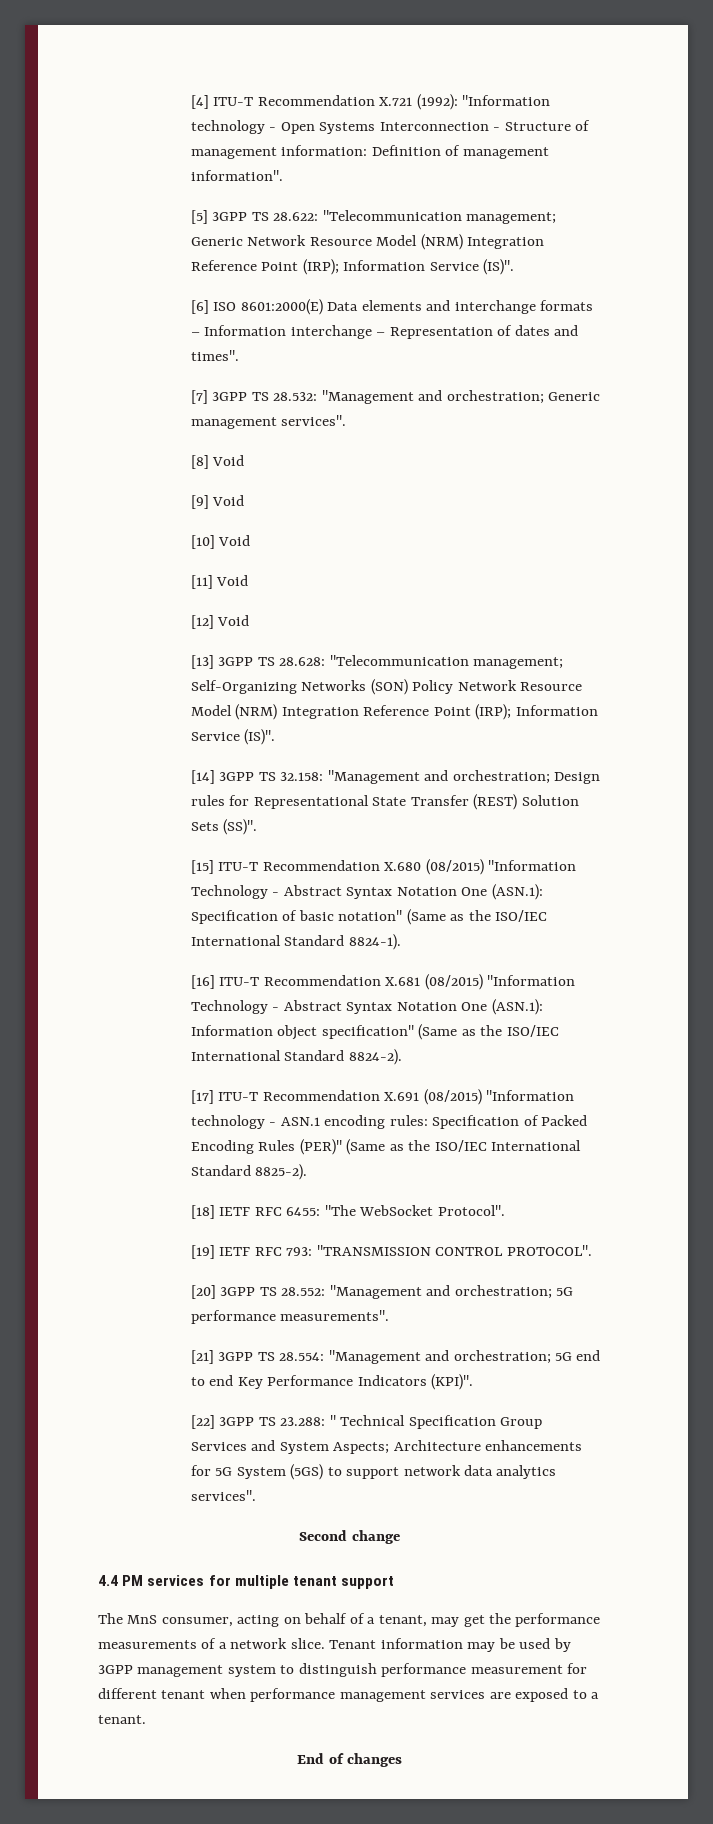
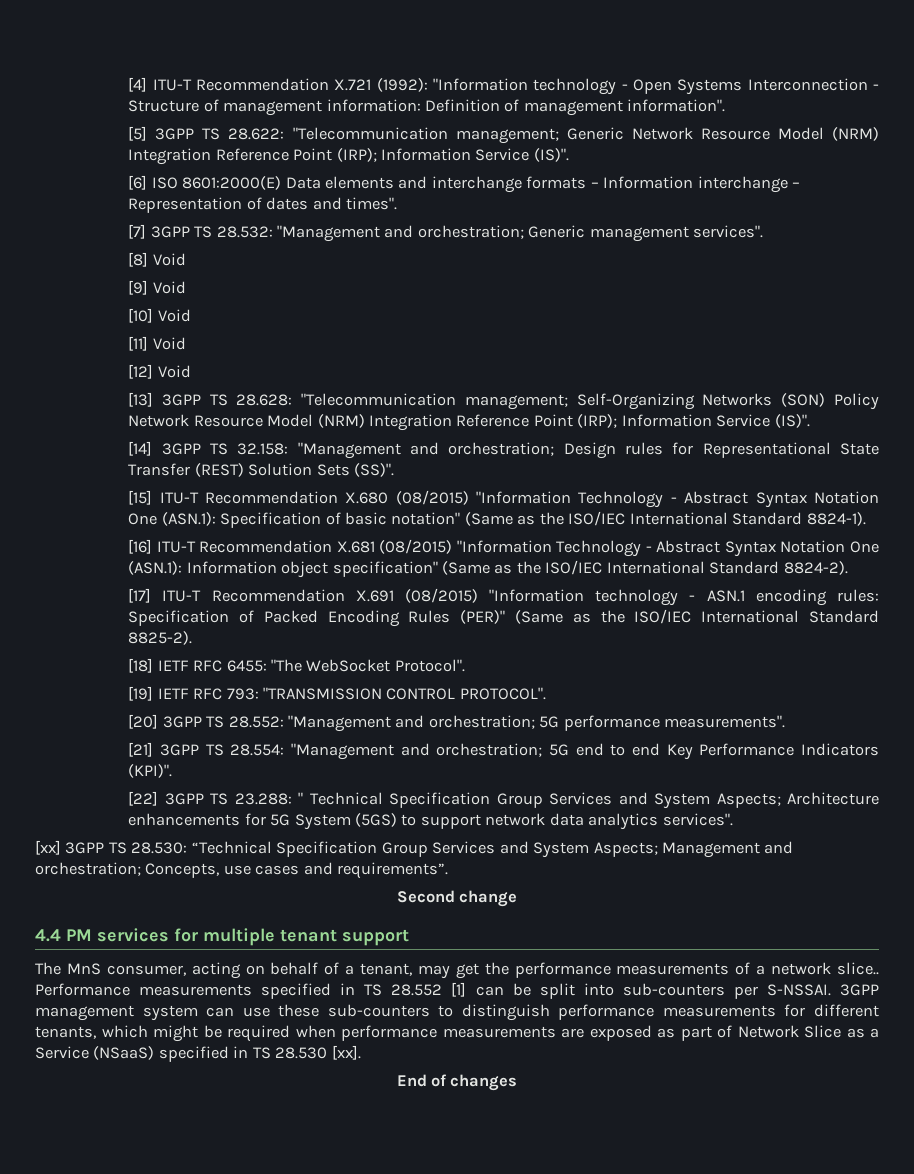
+ [xx] 3GPP TS 28.530: “Technical Specification Group Services and System Aspects; Management and orchestration; Concepts, use cases and requirements”.
- The MnS consumer, acting on behalf of a tenant, may get the performance measurements of a network slice. Tenant information may be used by 3GPP management system to distinguish performance measurement for different tenant when performance management services are exposed to a tenant.
+ The MnS consumer, acting on behalf of a tenant, may get the performance measurements of a network slice.. Performance measurements specified in TS 28.552 [1] can be split into sub-counters per S-NSSAI. 3GPP management system can use these sub-counters to distinguish performance measurements for different tenants, which might be required when performance measurements are exposed as part of Network Slice as a Service (NSaaS) specified in TS 28.530 [xx].

